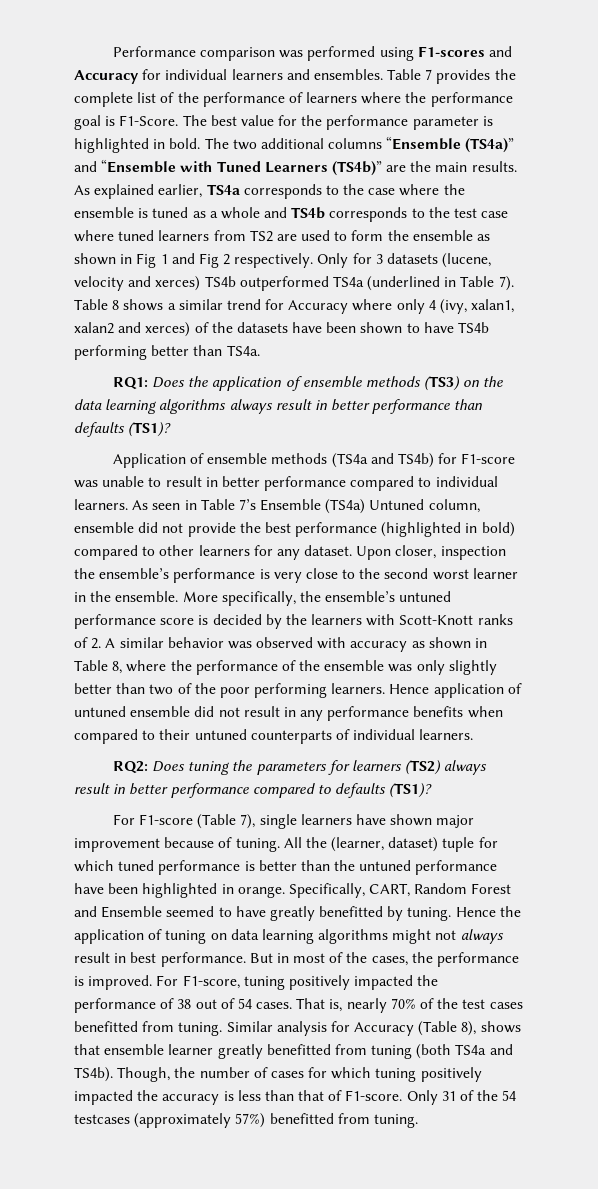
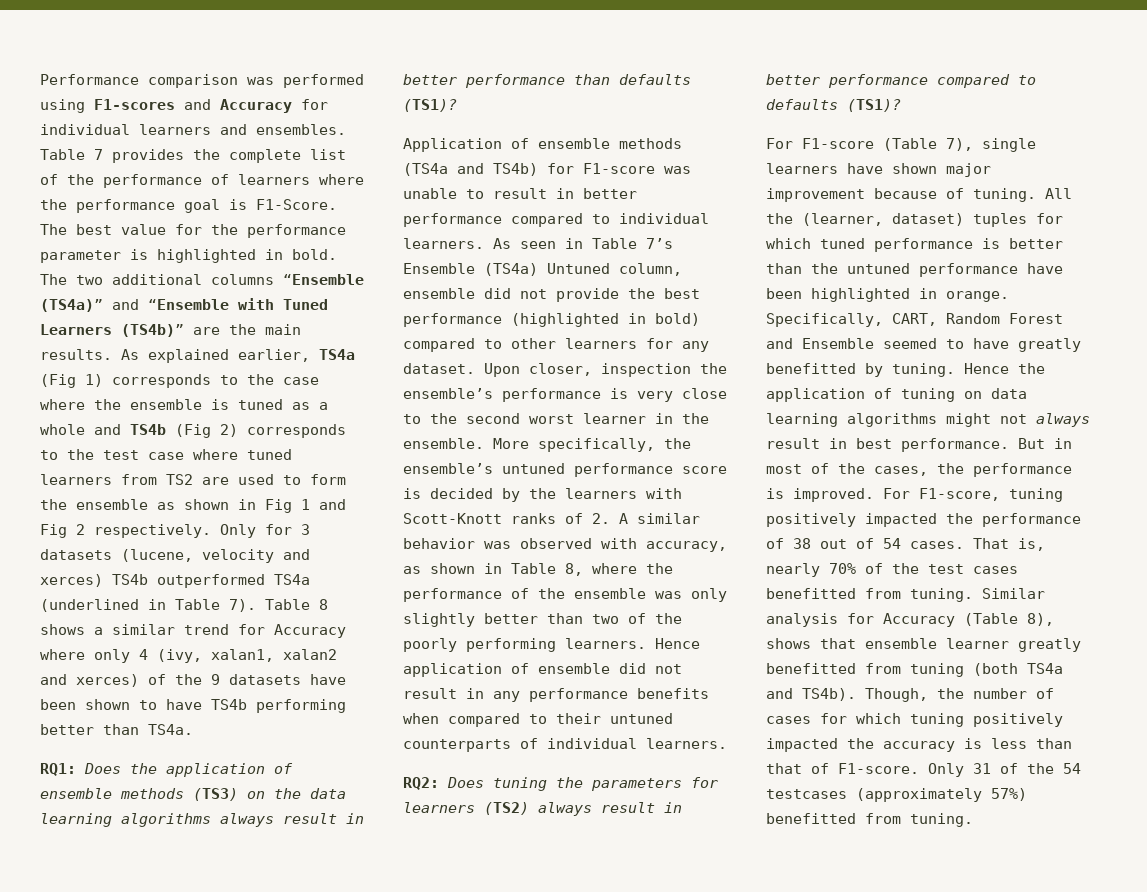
- As explained earlier, TS4a corresponds to the case where the ensemble is tuned as a whole and TS4b corresponds to the test case where tuned learners from TS2 are used to form the ensemble as shown in Fig 1 and Fig 2 respectively.
+ As explained earlier, TS4a (Fig 1) corresponds to the case where the ensemble is tuned as a whole and TS4b (Fig 2) corresponds to the test case where tuned learners from TS2 are used to form the ensemble as shown in Fig 1 and Fig 2 respectively.
- Table 8 shows a similar trend for Accuracy where only 4 (ivy, xalan1, xalan2 and xerces) of the datasets have been shown to have TS4b performing better than TS4a.
+ Table 8 shows a similar trend for Accuracy where only 4 (ivy, xalan1, xalan2 and xerces) of the 9 datasets have been shown to have TS4b performing better than TS4a.
- More specifically, the ensemble’s untuned performance score is decided by the learners with Scott-Knott ranks of 2. A similar behavior was observed with accuracy as shown in Table 8, where the performance of the ensemble was only slightly better than two of the poor performing learners.
+ More specifically, the ensemble’s untuned performance score is decided by the learners with Scott-Knott ranks of 2. A similar behavior was observed with accuracy, as shown in Table 8, where the performance of the ensemble was only slightly better than two of the poorly performing learners.
- Hence application of untuned ensemble did not result in any performance benefits when compared to their untuned counterparts of individual learners.
+ Hence application of ensemble did not result in any performance benefits when compared to their untuned counterparts of individual learners.
- All the (learner, dataset) tuple for which tuned performance is better than the untuned performance have been highlighted in orange.
+ All the (learner, dataset) tuples for which tuned performance is better than the untuned performance have been highlighted in orange.

